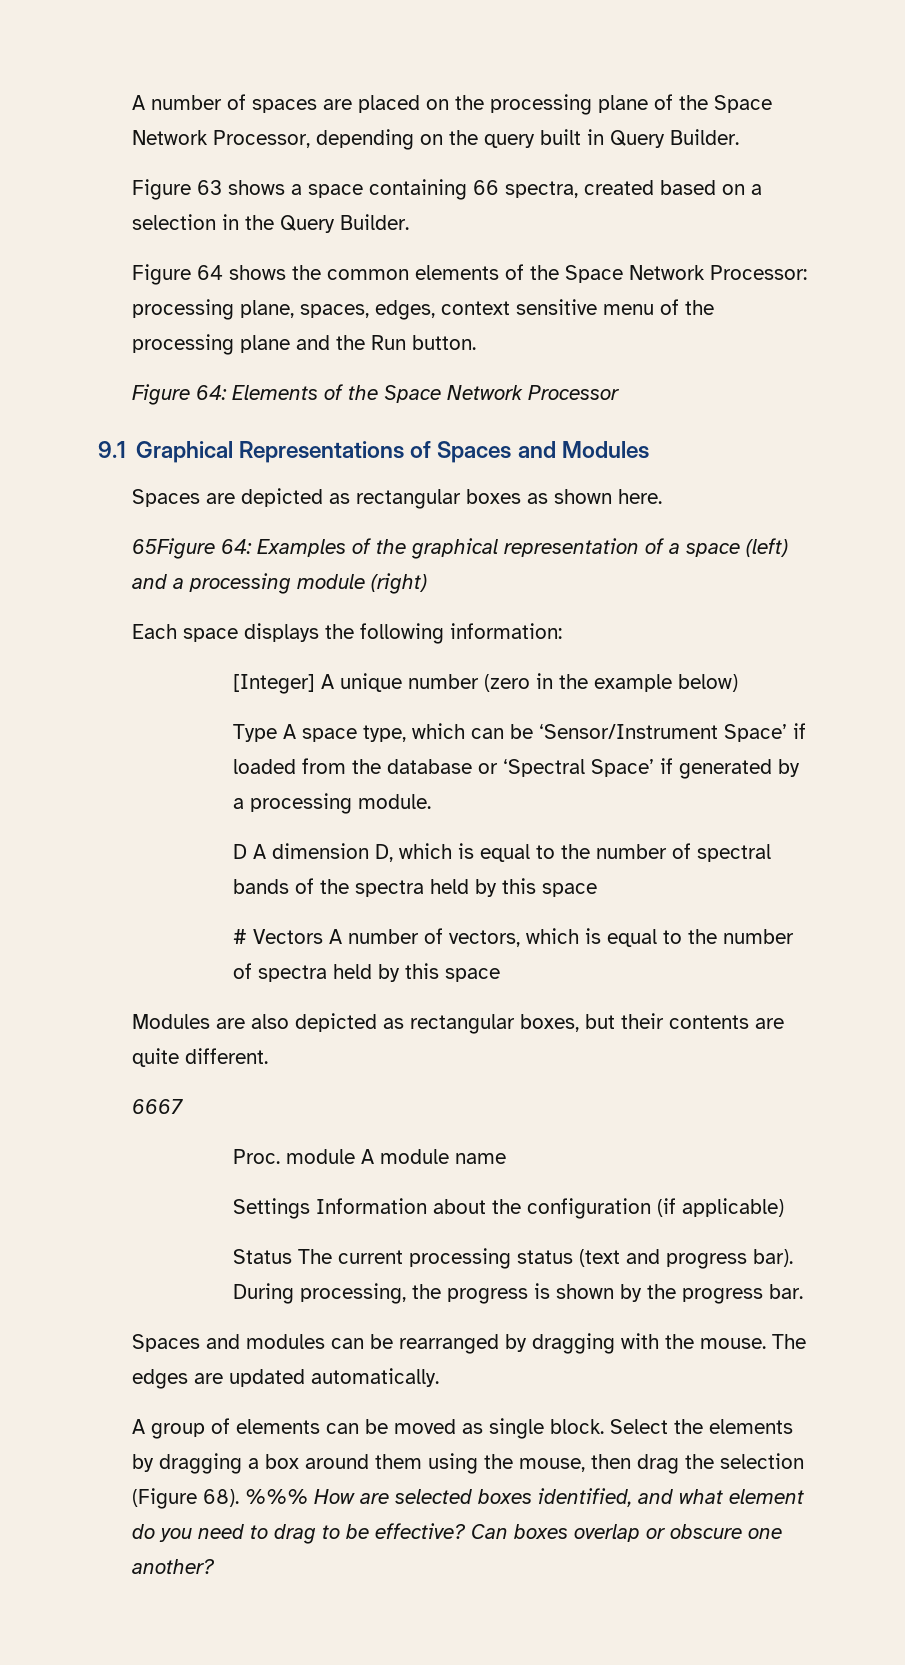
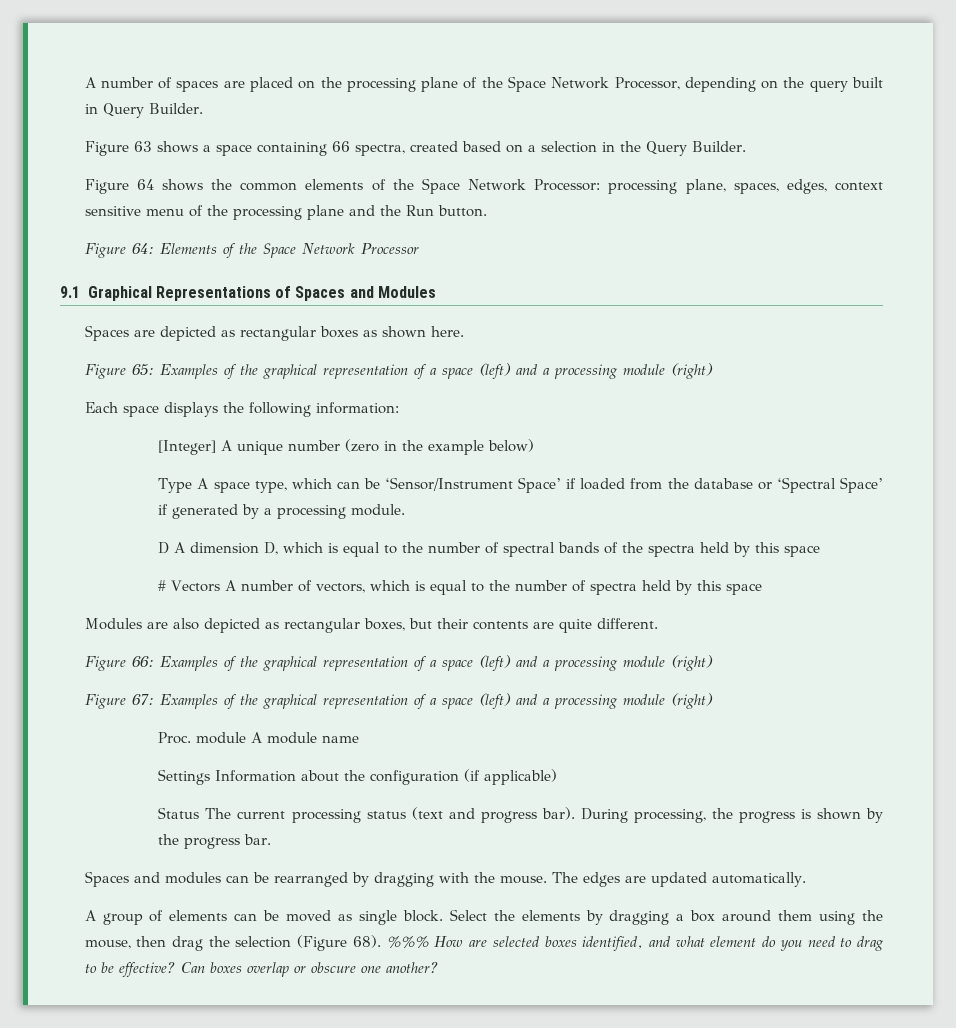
- 65Figure 64: Examples of the graphical representation of a space (left) and a processing module (right)
+ Figure 65: Examples of the graphical representation of a space (left) and a processing module (right)
- 6667
+ Figure 66: Examples of the graphical representation of a space (left) and a processing module (right)
+ Figure 67: Examples of the graphical representation of a space (left) and a processing module (right)

